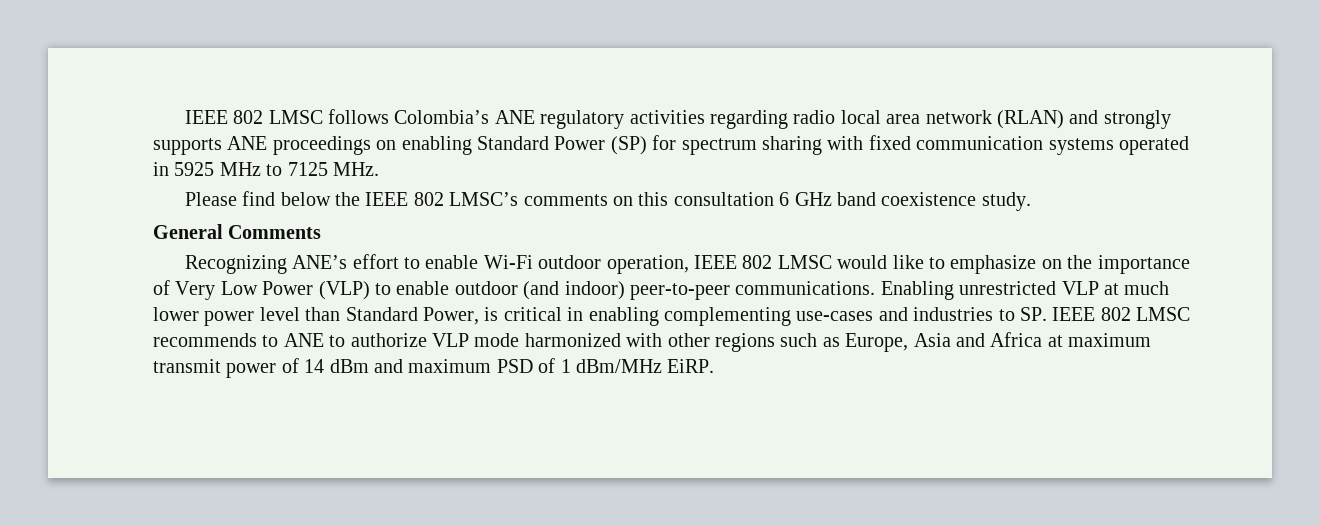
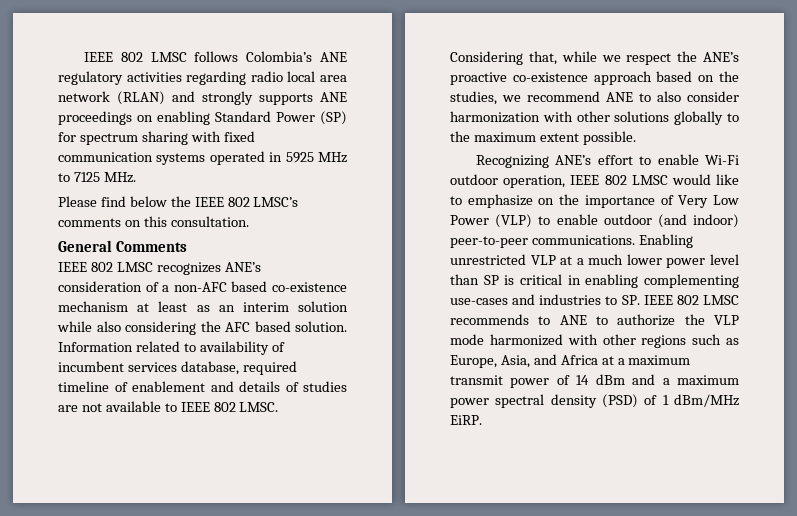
- Please find below the IEEE 802 LMSC’s comments on this consultation 6 GHz band coexistence study.
+ Please find below the IEEE 802 LMSC’s comments on this consultation.
  General Comments
+ IEEE 802 LMSC recognizes ANE’s consideration of a non-AFC based co-existence mechanism at least as an interim solution while also considering the AFC based solution. Information related to availability of incumbent services database, required timeline of enablement and details of studies are not available to IEEE 802 LMSC. Considering that, while we respect the ANE’s proactive co-existence approach based on the studies, we recommend ANE to also consider harmonization with other solutions globally to the maximum extent possible.
- Enabling unrestricted VLP at much lower power level than Standard Power, is critical in enabling complementing use-cases and industries to SP. IEEE 802 LMSC recommends to ANE to authorize VLP mode harmonized with other regions such as Europe, Asia and Africa at maximum transmit power of 14 dBm and maximum PSD of 1 dBm/MHz EiRP.
+ Enabling unrestricted VLP at a much lower power level than SP is critical in enabling complementing use-cases and industries to SP. IEEE 802 LMSC recommends to ANE to authorize the VLP mode harmonized with other regions such as Europe, Asia, and Africa at a maximum transmit power of 14 dBm and a maximum power spectral density (PSD) of 1 dBm/MHz EiRP.

